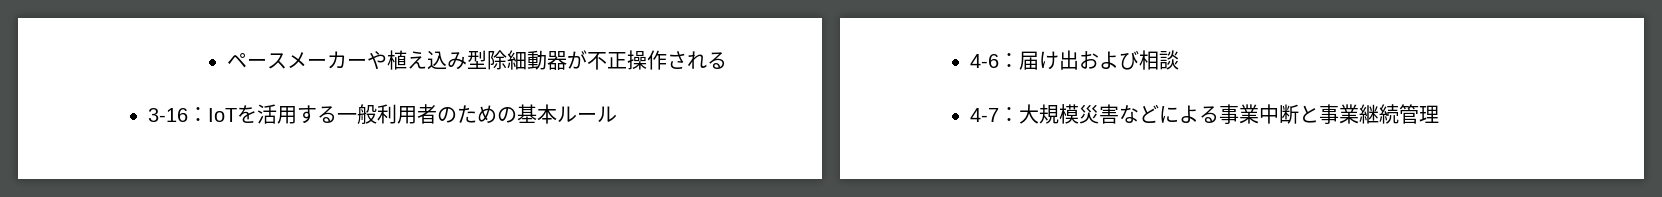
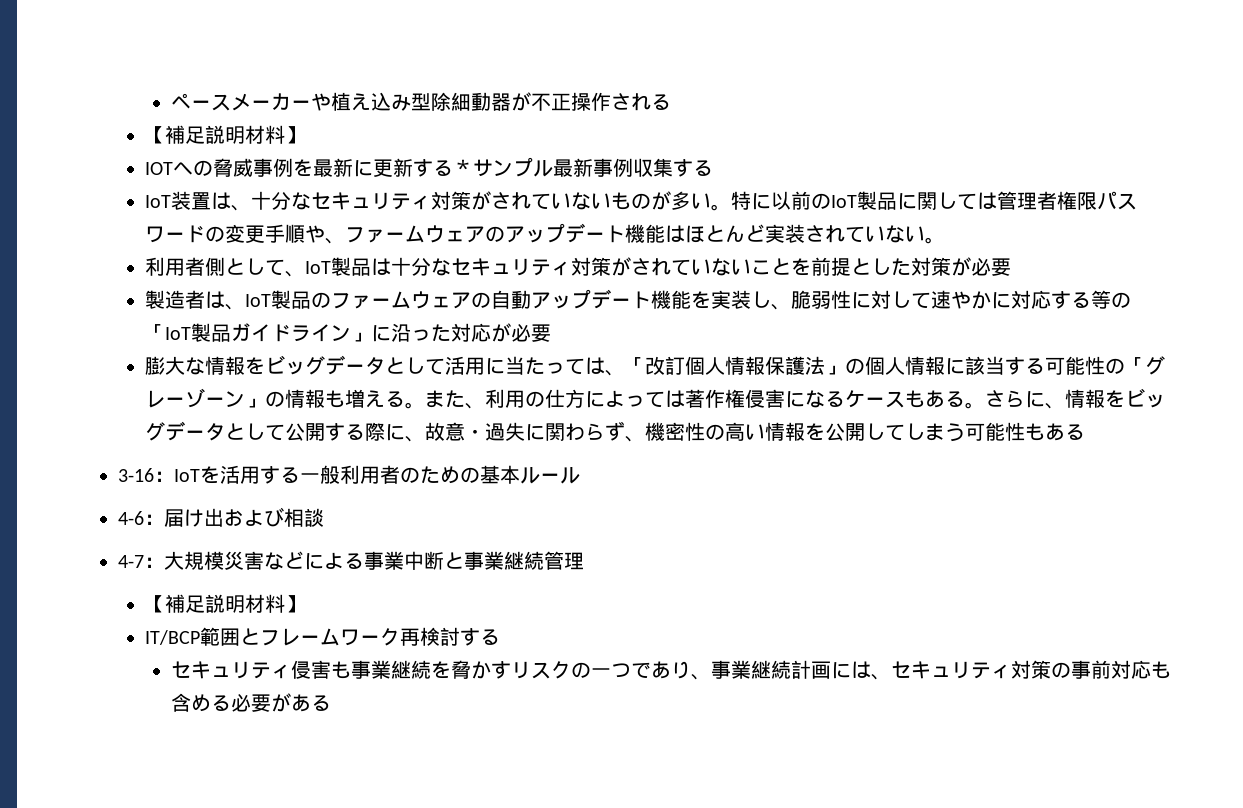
  ペースメーカーや植え込み型除細動器が不正操作される
+ 【補足説明材料】
+ IOTへの脅威事例を最新に更新する＊サンプル最新事例収集する
+ IoT装置は、十分なセキュリティ対策がされていないものが多い。特に以前のIoT製品に関しては管理者権限パスワードの変更手順や、ファームウェアのアップデート機能はほとんど実装されていない。
+ 利用者側として、IoT製品は十分なセキュリティ対策がされていないことを前提とした対策が必要
+ 製造者は、IoT製品のファームウェアの自動アップデート機能を実装し、脆弱性に対して速やかに対応する等の「IoT製品ガイドライン」に沿った対応が必要
+ 膨大な情報をビッグデータとして活用に当たっては、「改訂個人情報保護法」の個人情報に該当する可能性の「グレーゾーン」の情報も増える。また、利用の仕方によっては著作権侵害になるケースもある。さらに、情報をビッグデータとして公開する際に、故意・過失に関わらず、機密性の高い情報を公開してしまう可能性もある
  4-7：大規模災害などによる事業中断と事業継続管理
+ 【補足説明材料】
+ IT/BCP範囲とフレームワーク再検討する
+ セキュリティ侵害も事業継続を脅かすリスクの一つであり、事業継続計画には、セキュリティ対策の事前対応も含める必要がある

